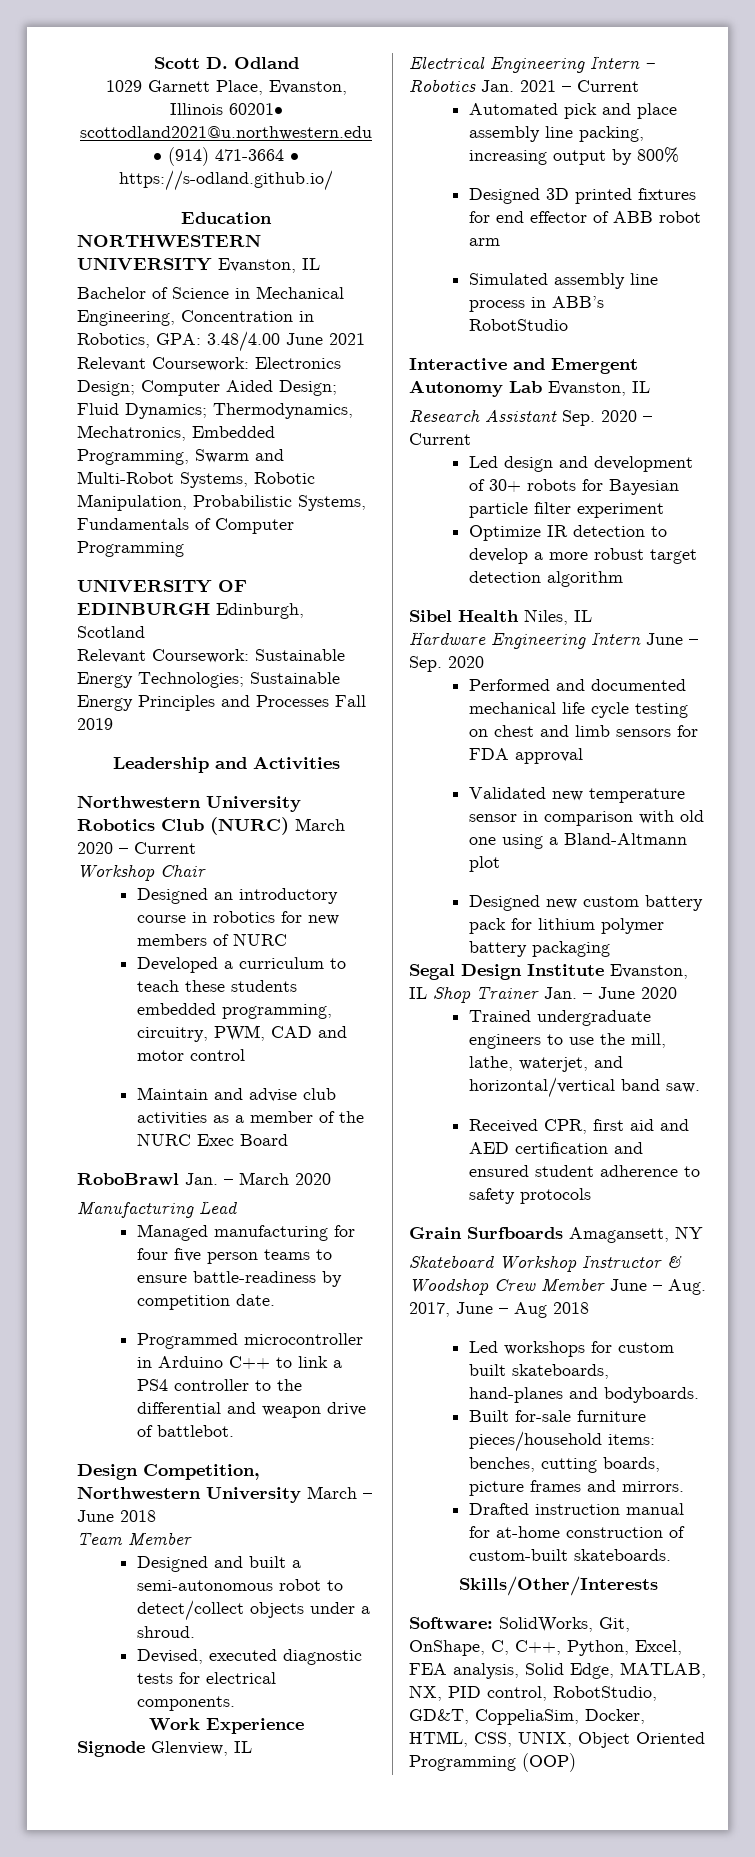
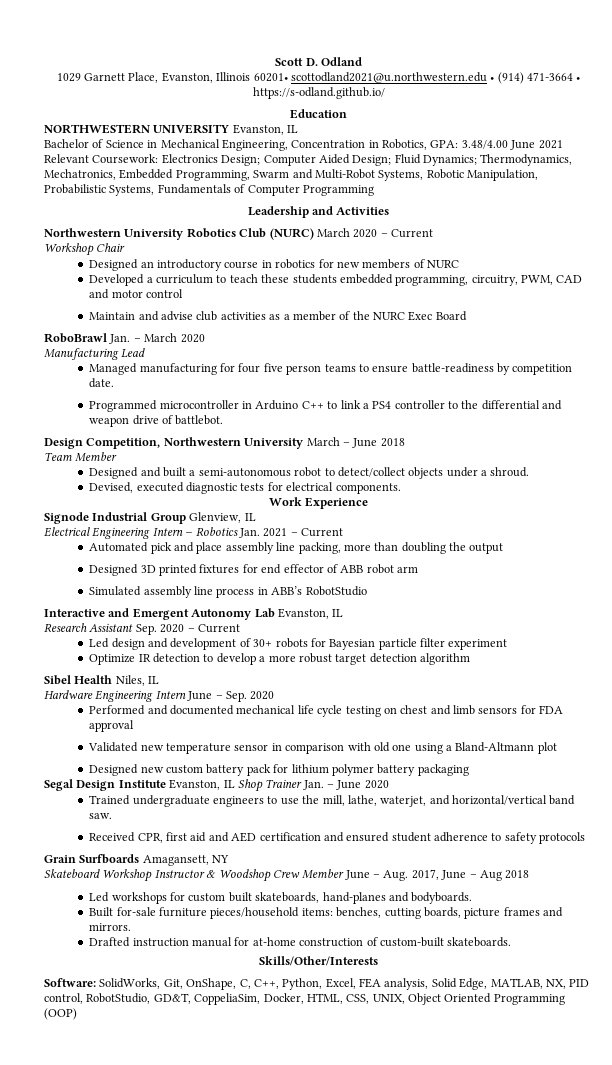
- UNIVERSITY OF EDINBURGH Edinburgh, Scotland
- Relevant Coursework: Sustainable Energy Technologies; Sustainable Energy Principles and Processes Fall 2019
- Signode Glenview, IL
+ Signode Industrial Group Glenview, IL
- Automated pick and place assembly line packing, increasing output by 800%
+ Automated pick and place assembly line packing, more than doubling the output

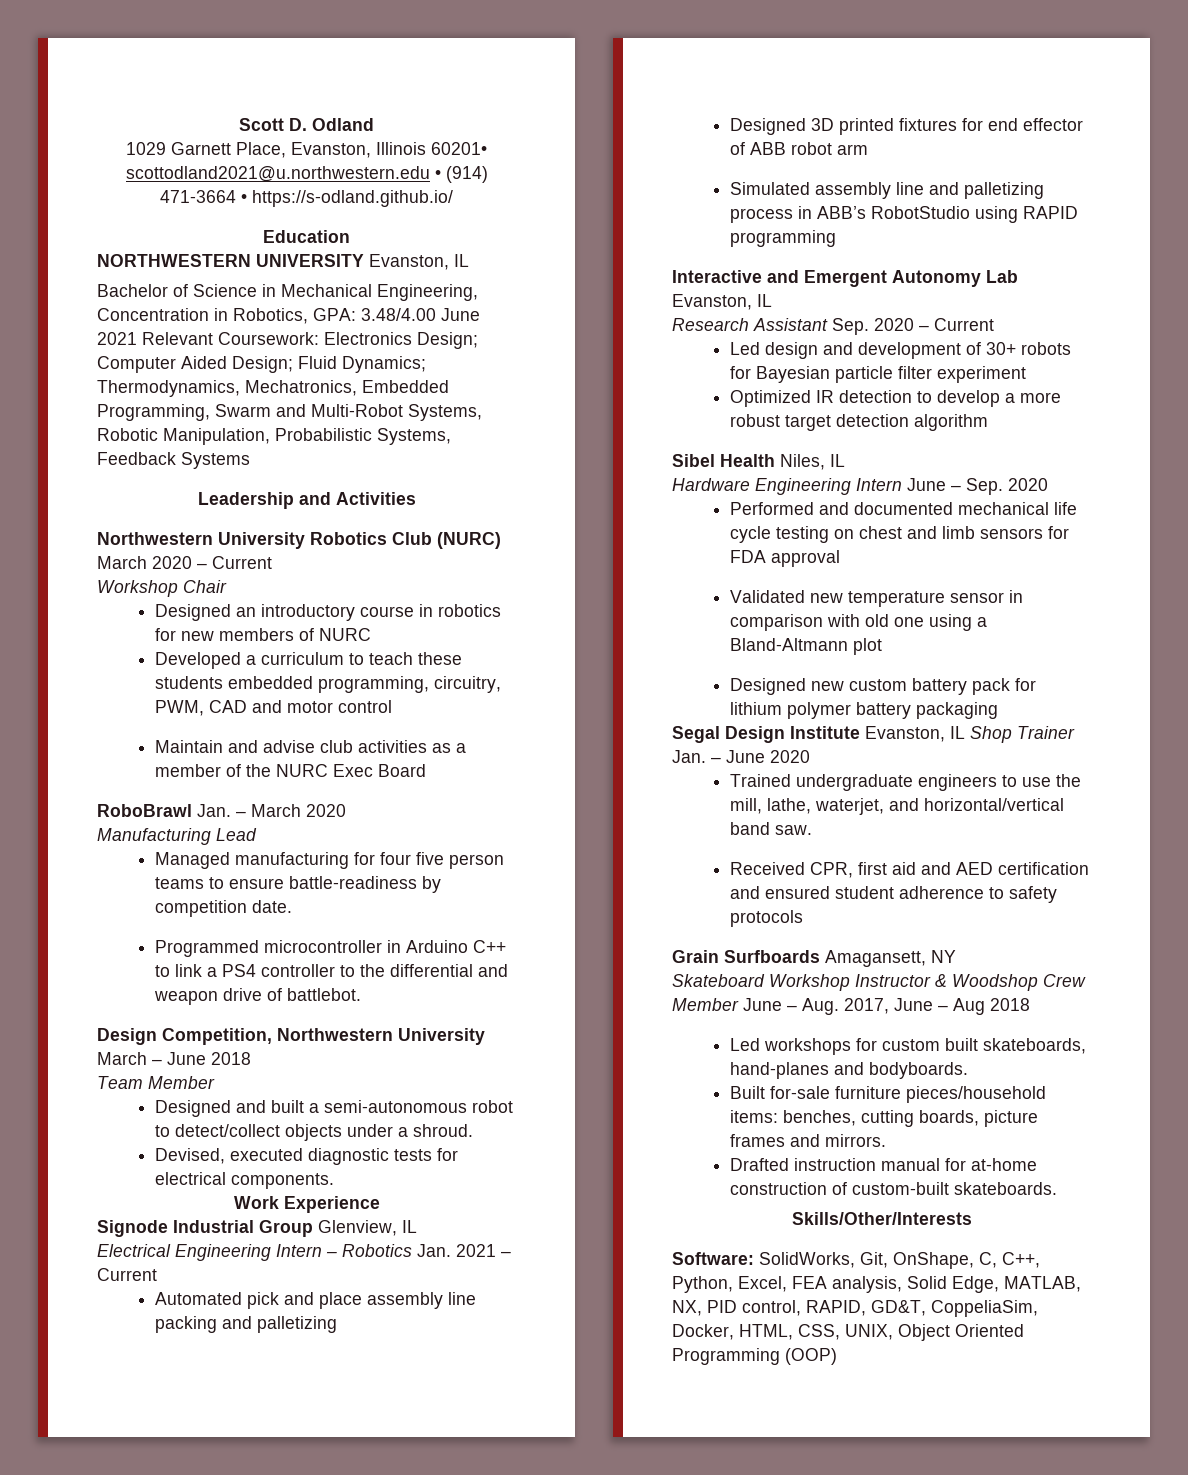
- Bachelor of Science in Mechanical Engineering, Concentration in Robotics, GPA: 3.48/4.00 June 2021 Relevant Coursework: Electronics Design; Computer Aided Design; Fluid Dynamics; Thermodynamics, Mechatronics, Embedded Programming, Swarm and Multi-Robot Systems, Robotic Manipulation, Probabilistic Systems, Fundamentals of Computer Programming
+ Bachelor of Science in Mechanical Engineering, Concentration in Robotics, GPA: 3.48/4.00 June 2021 Relevant Coursework: Electronics Design; Computer Aided Design; Fluid Dynamics; Thermodynamics, Mechatronics, Embedded Programming, Swarm and Multi-Robot Systems, Robotic Manipulation, Probabilistic Systems, Feedback Systems
- Automated pick and place assembly line packing, more than doubling the output
+ Automated pick and place assembly line packing and palletizing
- Simulated assembly line process in ABB’s RobotStudio
+ Simulated assembly line and palletizing process in ABB’s RobotStudio using RAPID programming
- Optimize IR detection to develop a more robust target detection algorithm
+ Optimized IR detection to develop a more robust target detection algorithm
- Software: SolidWorks, Git, OnShape, C, C++, Python, Excel, FEA analysis, Solid Edge, MATLAB, NX, PID control, RobotStudio, GD&T, CoppeliaSim, Docker, HTML, CSS, UNIX, Object Oriented Programming (OOP)
+ Software: SolidWorks, Git, OnShape, C, C++, Python, Excel, FEA analysis, Solid Edge, MATLAB, NX, PID control, RAPID, GD&T, CoppeliaSim, Docker, HTML, CSS, UNIX, Object Oriented Programming (OOP)

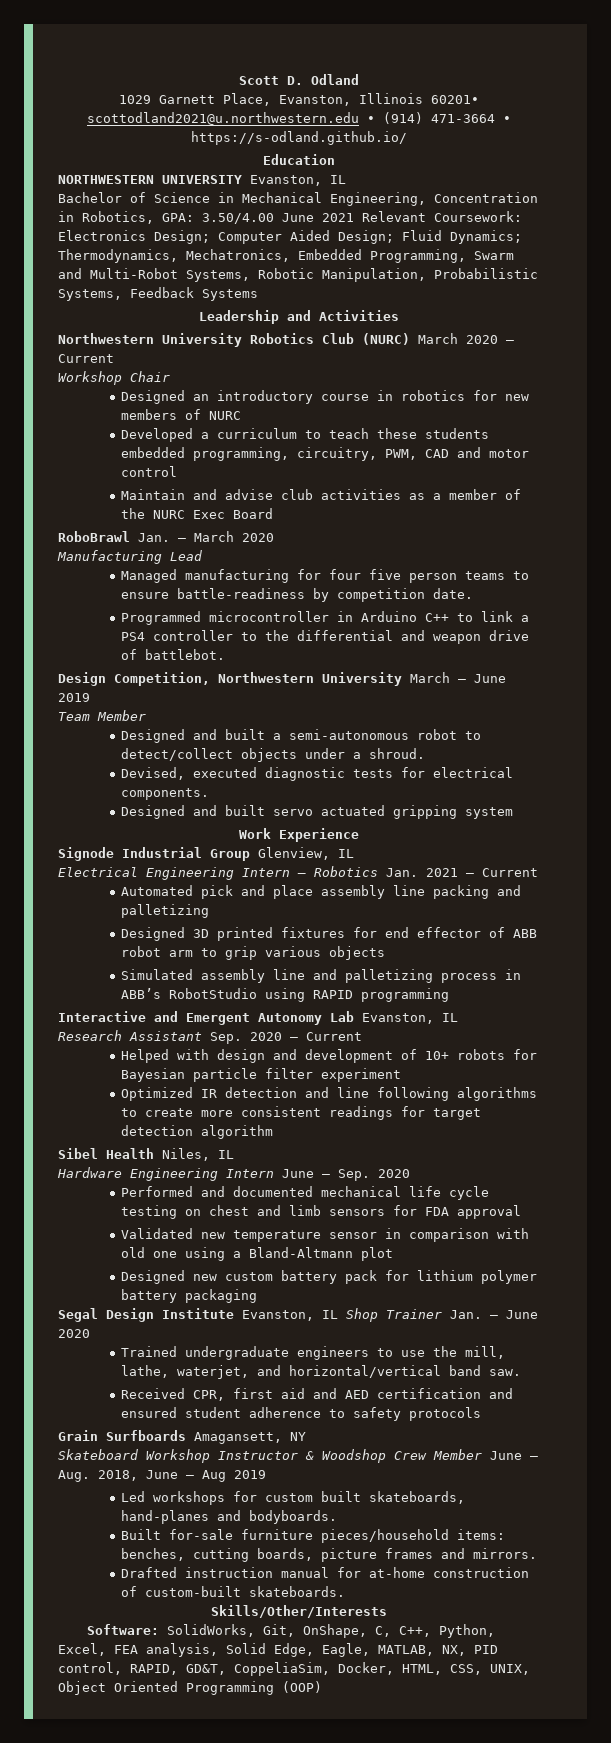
- Bachelor of Science in Mechanical Engineering, Concentration in Robotics, GPA: 3.48/4.00 June 2021 Relevant Coursework: Electronics Design; Computer Aided Design; Fluid Dynamics; Thermodynamics, Mechatronics, Embedded Programming, Swarm and Multi-Robot Systems, Robotic Manipulation, Probabilistic Systems, Feedback Systems
+ Bachelor of Science in Mechanical Engineering, Concentration in Robotics, GPA: 3.50/4.00 June 2021 Relevant Coursework: Electronics Design; Computer Aided Design; Fluid Dynamics; Thermodynamics, Mechatronics, Embedded Programming, Swarm and Multi-Robot Systems, Robotic Manipulation, Probabilistic Systems, Feedback Systems
- Design Competition, Northwestern University March – June 2018
+ Design Competition, Northwestern University March – June 2019
+ Designed and built servo actuated gripping system
- Designed 3D printed fixtures for end effector of ABB robot arm
+ Designed 3D printed fixtures for end effector of ABB robot arm to grip various objects
- Led design and development of 30+ robots for Bayesian particle filter experiment
+ Helped with design and development of 10+ robots for Bayesian particle filter experiment
- Optimized IR detection to develop a more robust target detection algorithm
+ Optimized IR detection and line following algorithms to create more consistent readings for target detection algorithm
- Skateboard Workshop Instructor & Woodshop Crew Member June – Aug. 2017, June – Aug 2018
+ Skateboard Workshop Instructor & Woodshop Crew Member June – Aug. 2018, June – Aug 2019
- Software: SolidWorks, Git, OnShape, C, C++, Python, Excel, FEA analysis, Solid Edge, MATLAB, NX, PID control, RAPID, GD&T, CoppeliaSim, Docker, HTML, CSS, UNIX, Object Oriented Programming (OOP)
+ Software: SolidWorks, Git, OnShape, C, C++, Python, Excel, FEA analysis, Solid Edge, Eagle, MATLAB, NX, PID control, RAPID, GD&T, CoppeliaSim, Docker, HTML, CSS, UNIX, Object Oriented Programming (OOP)

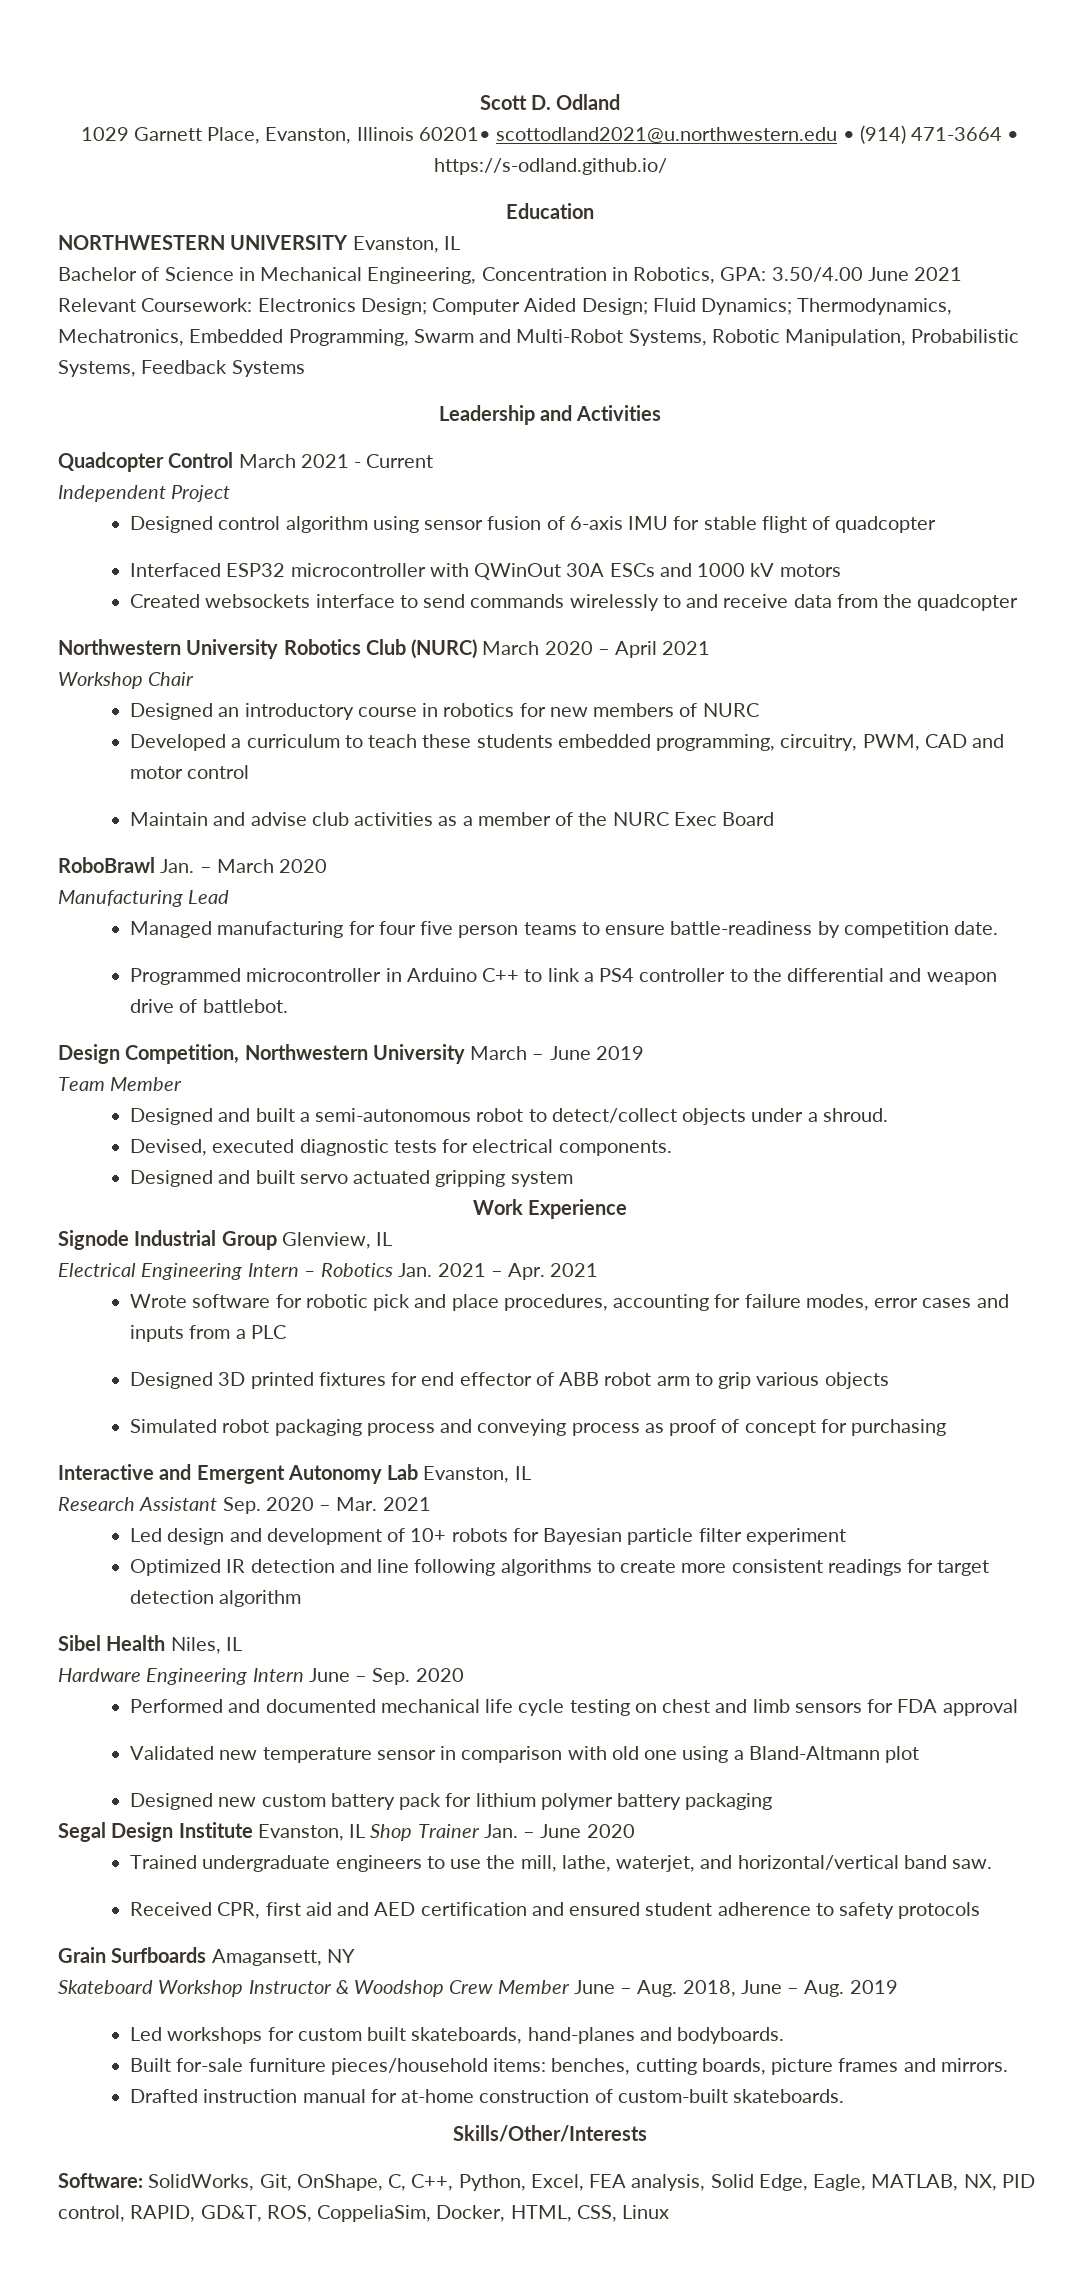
+ Quadcopter Control March 2021 - Current
+ Independent Project
+ Designed control algorithm using sensor fusion of 6-axis IMU for stable flight of quadcopter
+ Interfaced ESP32 microcontroller with QWinOut 30A ESCs and 1000 kV motors
+ Created websockets interface to send commands wirelessly to and receive data from the quadcopter
- Northwestern University Robotics Club (NURC) March 2020 – Current
+ Northwestern University Robotics Club (NURC) March 2020 – April 2021
- Electrical Engineering Intern – Robotics Jan. 2021 – Current
- Automated pick and place assembly line packing and palletizing
+ Electrical Engineering Intern – Robotics Jan. 2021 – Apr. 2021
+ Wrote software for robotic pick and place procedures, accounting for failure modes, error cases and inputs from a PLC
- Simulated assembly line and palletizing process in ABB’s RobotStudio using RAPID programming
+ Simulated robot packaging process and conveying process as proof of concept for purchasing
- Research Assistant Sep. 2020 – Current
- Helped with design and development of 10+ robots for Bayesian particle filter experiment
+ Research Assistant Sep. 2020 – Mar. 2021
+ Led design and development of 10+ robots for Bayesian particle filter experiment
- Skateboard Workshop Instructor & Woodshop Crew Member June – Aug. 2018, June – Aug 2019
+ Skateboard Workshop Instructor & Woodshop Crew Member June – Aug. 2018, June – Aug. 2019
- Software: SolidWorks, Git, OnShape, C, C++, Python, Excel, FEA analysis, Solid Edge, Eagle, MATLAB, NX, PID control, RAPID, GD&T, CoppeliaSim, Docker, HTML, CSS, UNIX, Object Oriented Programming (OOP)
+ Software: SolidWorks, Git, OnShape, C, C++, Python, Excel, FEA analysis, Solid Edge, Eagle, MATLAB, NX, PID control, RAPID, GD&T, ROS, CoppeliaSim, Docker, HTML, CSS, Linux

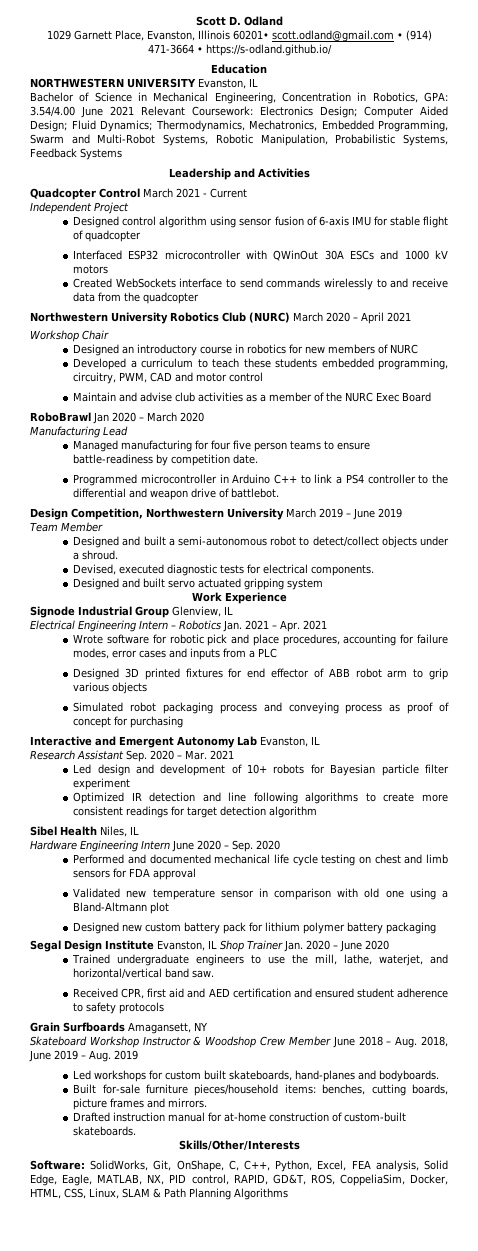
- 1029 Garnett Place, Evanston, Illinois 60201• scottodland2021@u.northwestern.edu • (914) 471-3664 • https://s-odland.github.io/
+ 1029 Garnett Place, Evanston, Illinois 60201• scott.odland@gmail.com • (914) 471-3664 • https://s-odland.github.io/
- Bachelor of Science in Mechanical Engineering, Concentration in Robotics, GPA: 3.50/4.00 June 2021 Relevant Coursework: Electronics Design; Computer Aided Design; Fluid Dynamics; Thermodynamics, Mechatronics, Embedded Programming, Swarm and Multi-Robot Systems, Robotic Manipulation, Probabilistic Systems, Feedback Systems
+ Bachelor of Science in Mechanical Engineering, Concentration in Robotics, GPA: 3.54/4.00 June 2021 Relevant Coursework: Electronics Design; Computer Aided Design; Fluid Dynamics; Thermodynamics, Mechatronics, Embedded Programming, Swarm and Multi-Robot Systems, Robotic Manipulation, Probabilistic Systems, Feedback Systems
- Created websockets interface to send commands wirelessly to and receive data from the quadcopter
+ Created WebSockets interface to send commands wirelessly to and receive data from the quadcopter
- RoboBrawl Jan. – March 2020
+ RoboBrawl Jan 2020 – March 2020
- Design Competition, Northwestern University March – June 2019
+ Design Competition, Northwestern University March 2019 – June 2019
- Hardware Engineering Intern June – Sep. 2020
+ Hardware Engineering Intern June 2020 – Sep. 2020
- Segal Design Institute Evanston, IL Shop Trainer Jan. – June 2020
+ Segal Design Institute Evanston, IL Shop Trainer Jan. 2020 – June 2020
- Skateboard Workshop Instructor & Woodshop Crew Member June – Aug. 2018, June – Aug. 2019
+ Skateboard Workshop Instructor & Woodshop Crew Member June 2018 – Aug. 2018, June 2019 – Aug. 2019
- Software: SolidWorks, Git, OnShape, C, C++, Python, Excel, FEA analysis, Solid Edge, Eagle, MATLAB, NX, PID control, RAPID, GD&T, ROS, CoppeliaSim, Docker, HTML, CSS, Linux
+ Software: SolidWorks, Git, OnShape, C, C++, Python, Excel, FEA analysis, Solid Edge, Eagle, MATLAB, NX, PID control, RAPID, GD&T, ROS, CoppeliaSim, Docker, HTML, CSS, Linux, SLAM & Path Planning Algorithms

